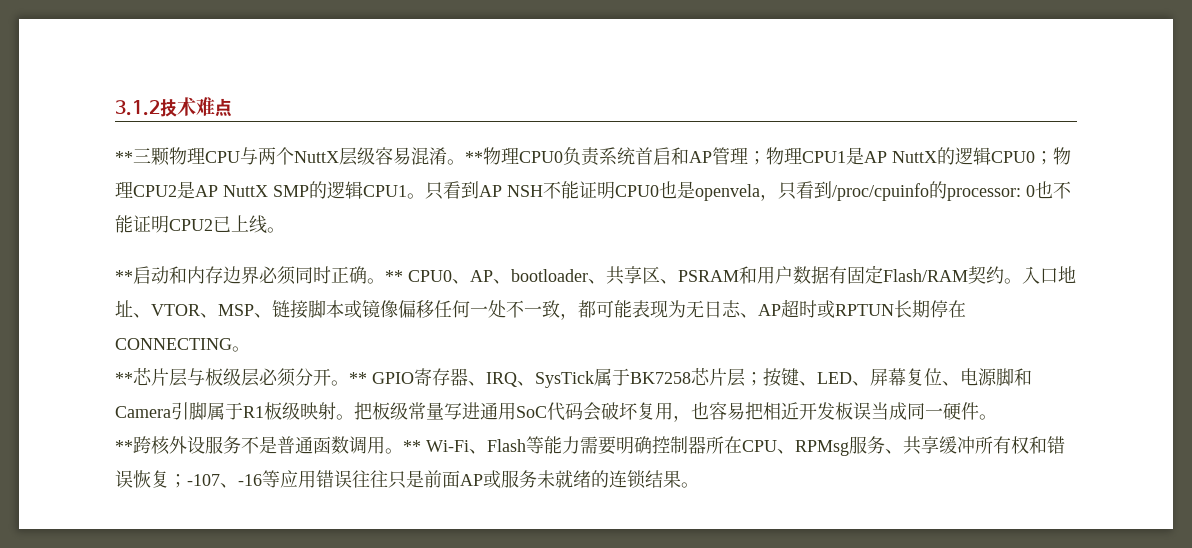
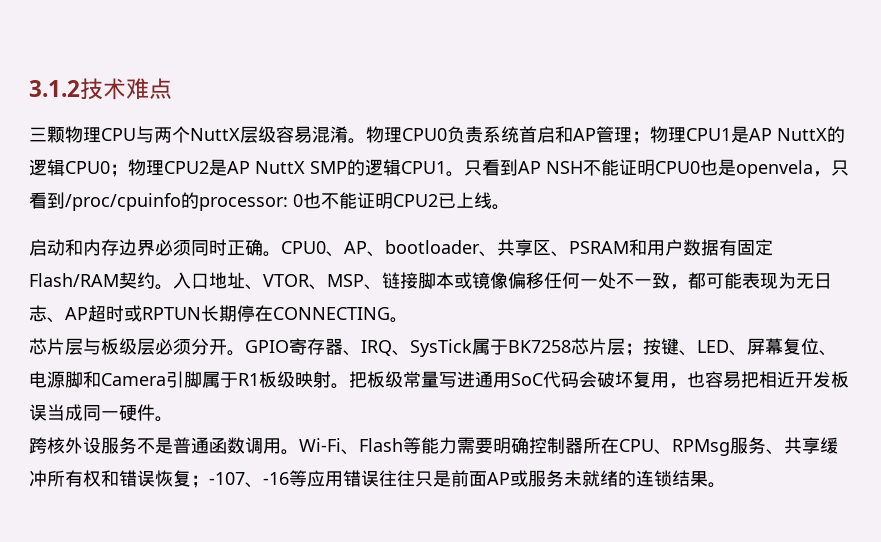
- **三颗物理CPU与两个NuttX层级容易混淆。
+ 三颗物理CPU与两个NuttX层级容易混淆。
- **物理CPU0负责系统首启和AP管理；物理CPU1是AP NuttX的逻辑CPU0；物理CPU2是AP NuttX SMP的逻辑CPU1。
+ 物理CPU0负责系统首启和AP管理；物理CPU1是AP NuttX的逻辑CPU0；物理CPU2是AP NuttX SMP的逻辑CPU1。
- **启动和内存边界必须同时正确。
+ 启动和内存边界必须同时正确。
- ** CPU0、AP、bootloader、共享区、PSRAM和用户数据有固定Flash/RAM契约。
+ CPU0、AP、bootloader、共享区、PSRAM和用户数据有固定Flash/RAM契约。
- **芯片层与板级层必须分开。
+ 芯片层与板级层必须分开。
- ** GPIO寄存器、IRQ、SysTick属于BK7258芯片层；按键、LED、屏幕复位、电源脚和Camera引脚属于R1板级映射。
+ GPIO寄存器、IRQ、SysTick属于BK7258芯片层；按键、LED、屏幕复位、电源脚和Camera引脚属于R1板级映射。
- **跨核外设服务不是普通函数调用。
+ 跨核外设服务不是普通函数调用。
- ** Wi-Fi、Flash等能力需要明确控制器所在CPU、RPMsg服务、共享缓冲所有权和错误恢复；-107、-16等应用错误往往只是前面AP或服务未就绪的连锁结果。
+ Wi-Fi、Flash等能力需要明确控制器所在CPU、RPMsg服务、共享缓冲所有权和错误恢复；-107、-16等应用错误往往只是前面AP或服务未就绪的连锁结果。

